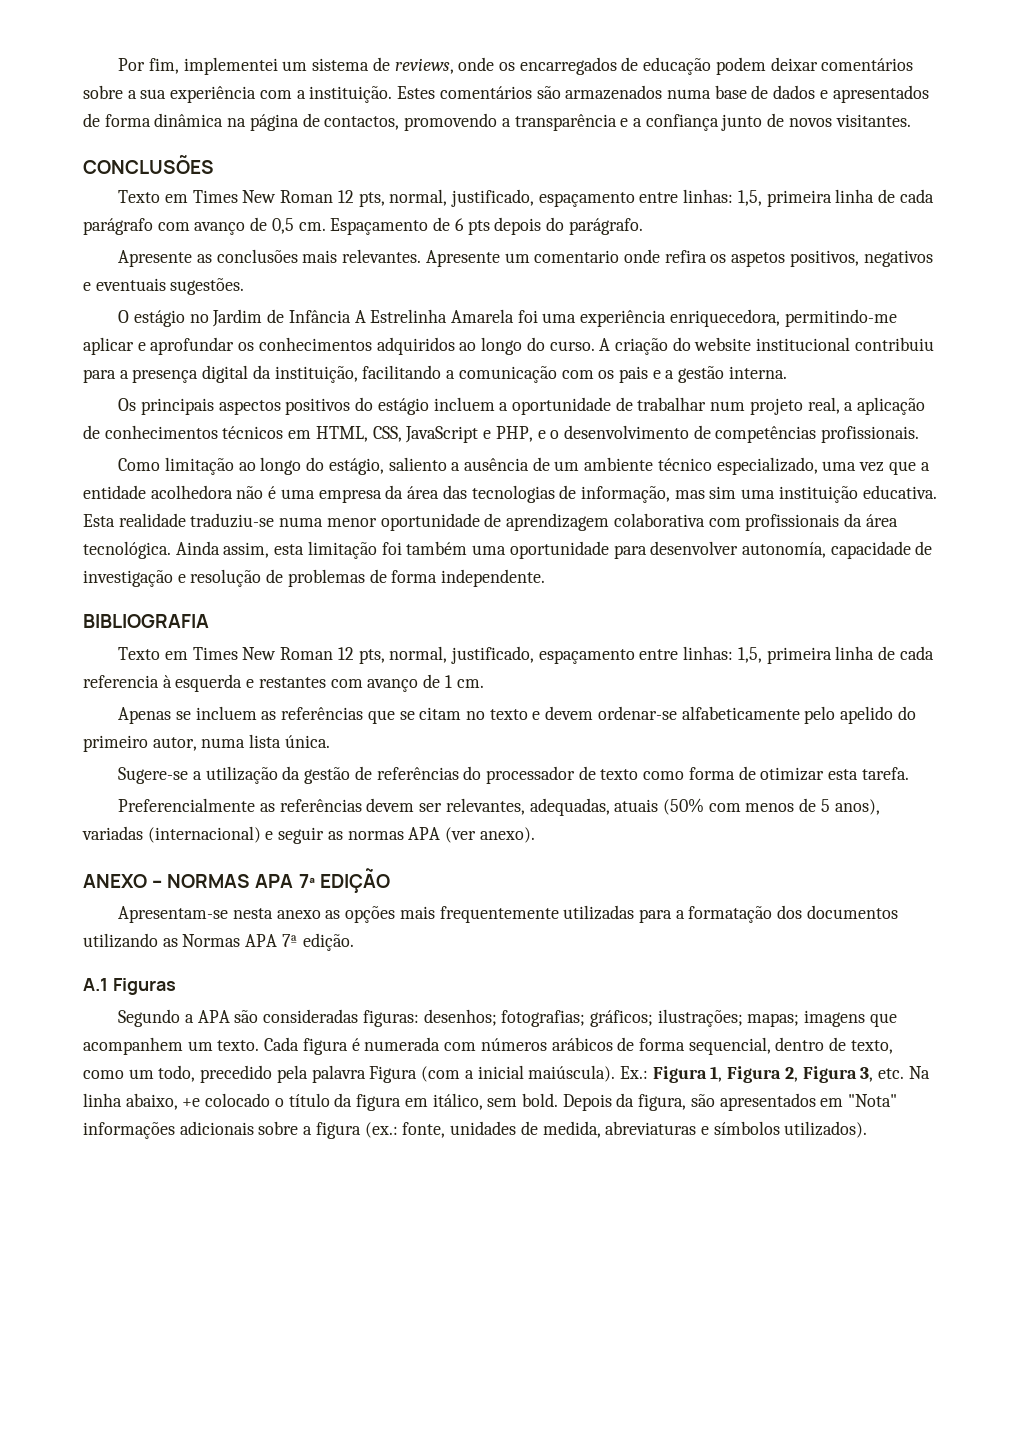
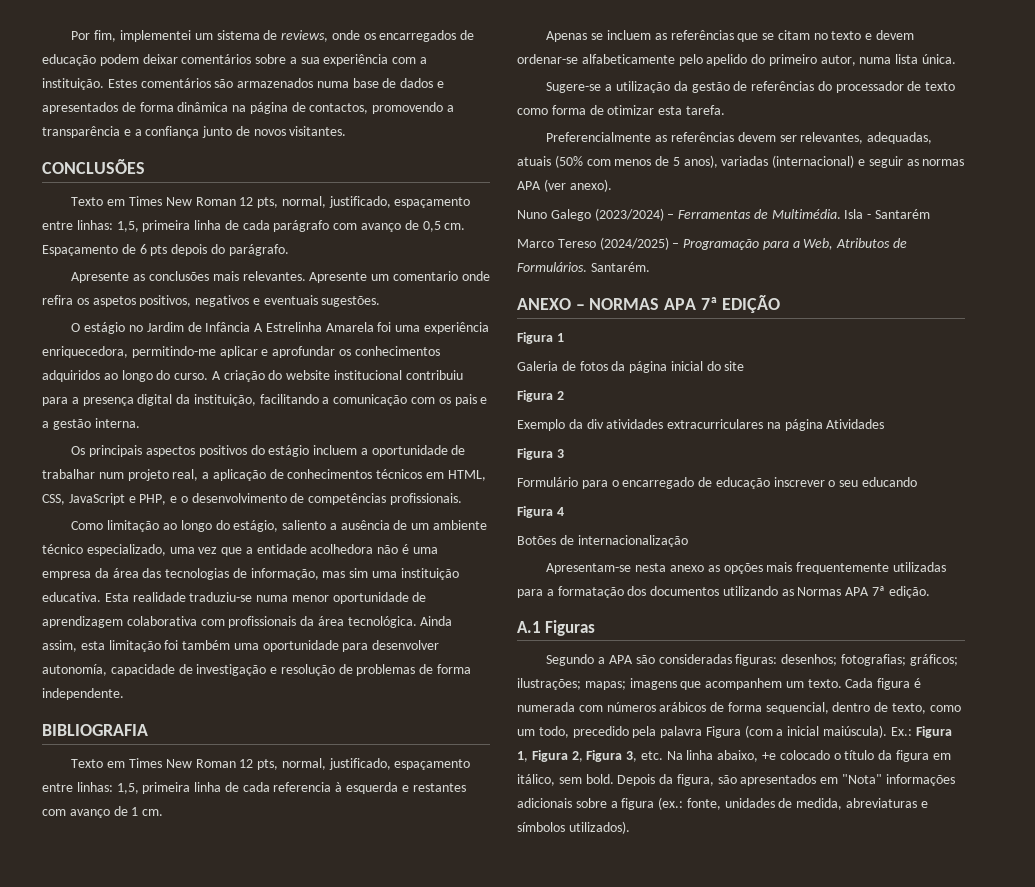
+ Nuno Galego (2023/2024) – Ferramentas de Multimédia. Isla - Santarém
+ Marco Tereso (2024/2025) – Programação para a Web, Atributos de Formulários. Santarém.
+ Figura 1
+ Galeria de fotos da página inicial do site
+ Figura 2
+ Exemplo da div atividades extracurriculares na página Atividades
+ Figura 3
+ Formulário para o encarregado de educação inscrever o seu educando
+ Figura 4
+ Botões de internacionalização

